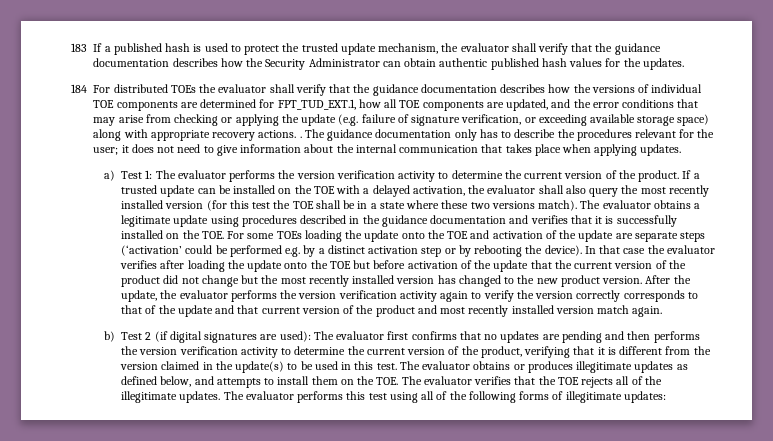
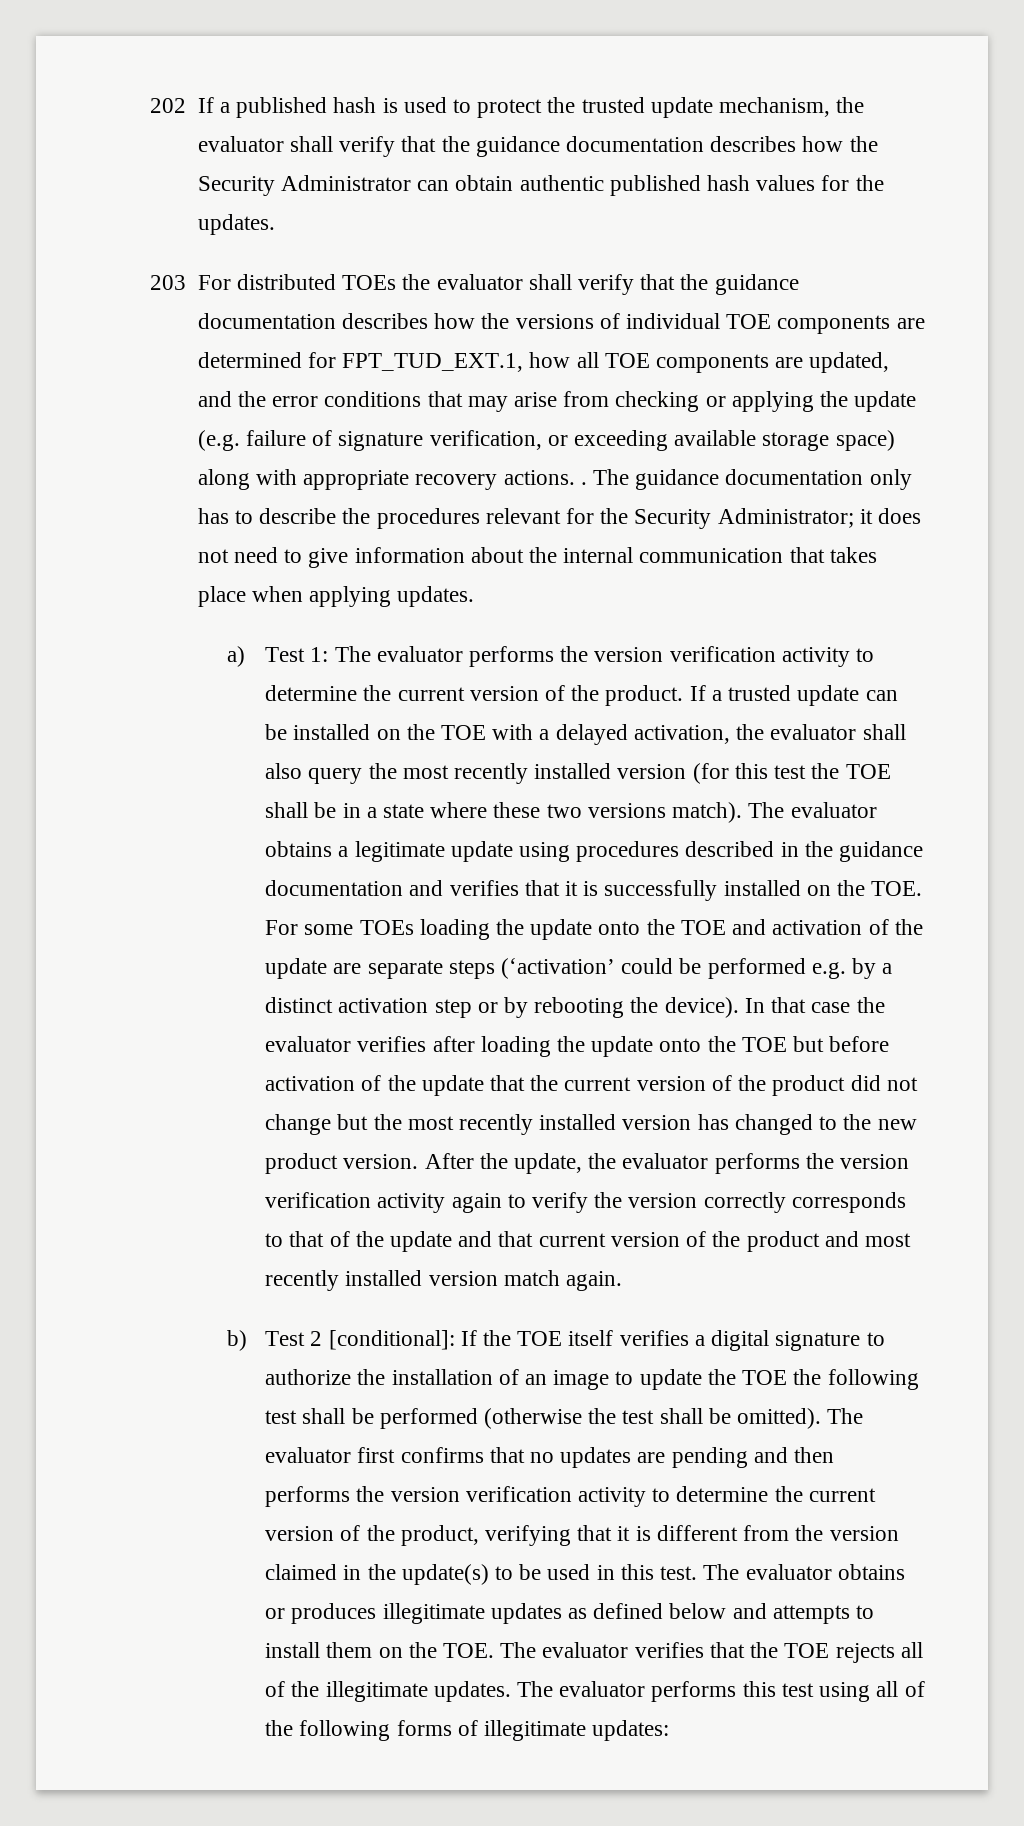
- 183 If a published hash is used to protect the trusted update mechanism, the evaluator shall verify that the guidance documentation describes how the Security Administrator can obtain authentic published hash values for the updates.
+ 202 If a published hash is used to protect the trusted update mechanism, the evaluator shall verify that the guidance documentation describes how the Security Administrator can obtain authentic published hash values for the updates.
- 184 For distributed TOEs the evaluator shall verify that the guidance documentation describes how the versions of individual TOE components are determined for FPT_TUD_EXT.1, how all TOE components are updated, and the error conditions that may arise from checking or applying the update (e.g. failure of signature verification, or exceeding available storage space) along with appropriate recovery actions. .
+ 203 For distributed TOEs the evaluator shall verify that the guidance documentation describes how the versions of individual TOE components are determined for FPT_TUD_EXT.1, how all TOE components are updated, and the error conditions that may arise from checking or applying the update (e.g. failure of signature verification, or exceeding available storage space) along with appropriate recovery actions. .
- The guidance documentation only has to describe the procedures relevant for the user; it does not need to give information about the internal communication that takes place when applying updates.
+ The guidance documentation only has to describe the procedures relevant for the Security Administrator; it does not need to give information about the internal communication that takes place when applying updates.
- b) Test 2 (if digital signatures are used): The evaluator first confirms that no updates are pending and then performs the version verification activity to determine the current version of the product, verifying that it is different from the version claimed in the update(s) to be used in this test.
+ b) Test 2 [conditional]: If the TOE itself verifies a digital signature to authorize the installation of an image to update the TOE the following test shall be performed (otherwise the test shall be omitted). The evaluator first confirms that no updates are pending and then performs the version verification activity to determine the current version of the product, verifying that it is different from the version claimed in the update(s) to be used in this test.
- The evaluator obtains or produces illegitimate updates as defined below, and attempts to install them on the TOE. The evaluator verifies that the TOE rejects all of the illegitimate updates.
+ The evaluator obtains or produces illegitimate updates as defined below and attempts to install them on the TOE. The evaluator verifies that the TOE rejects all of the illegitimate updates.

